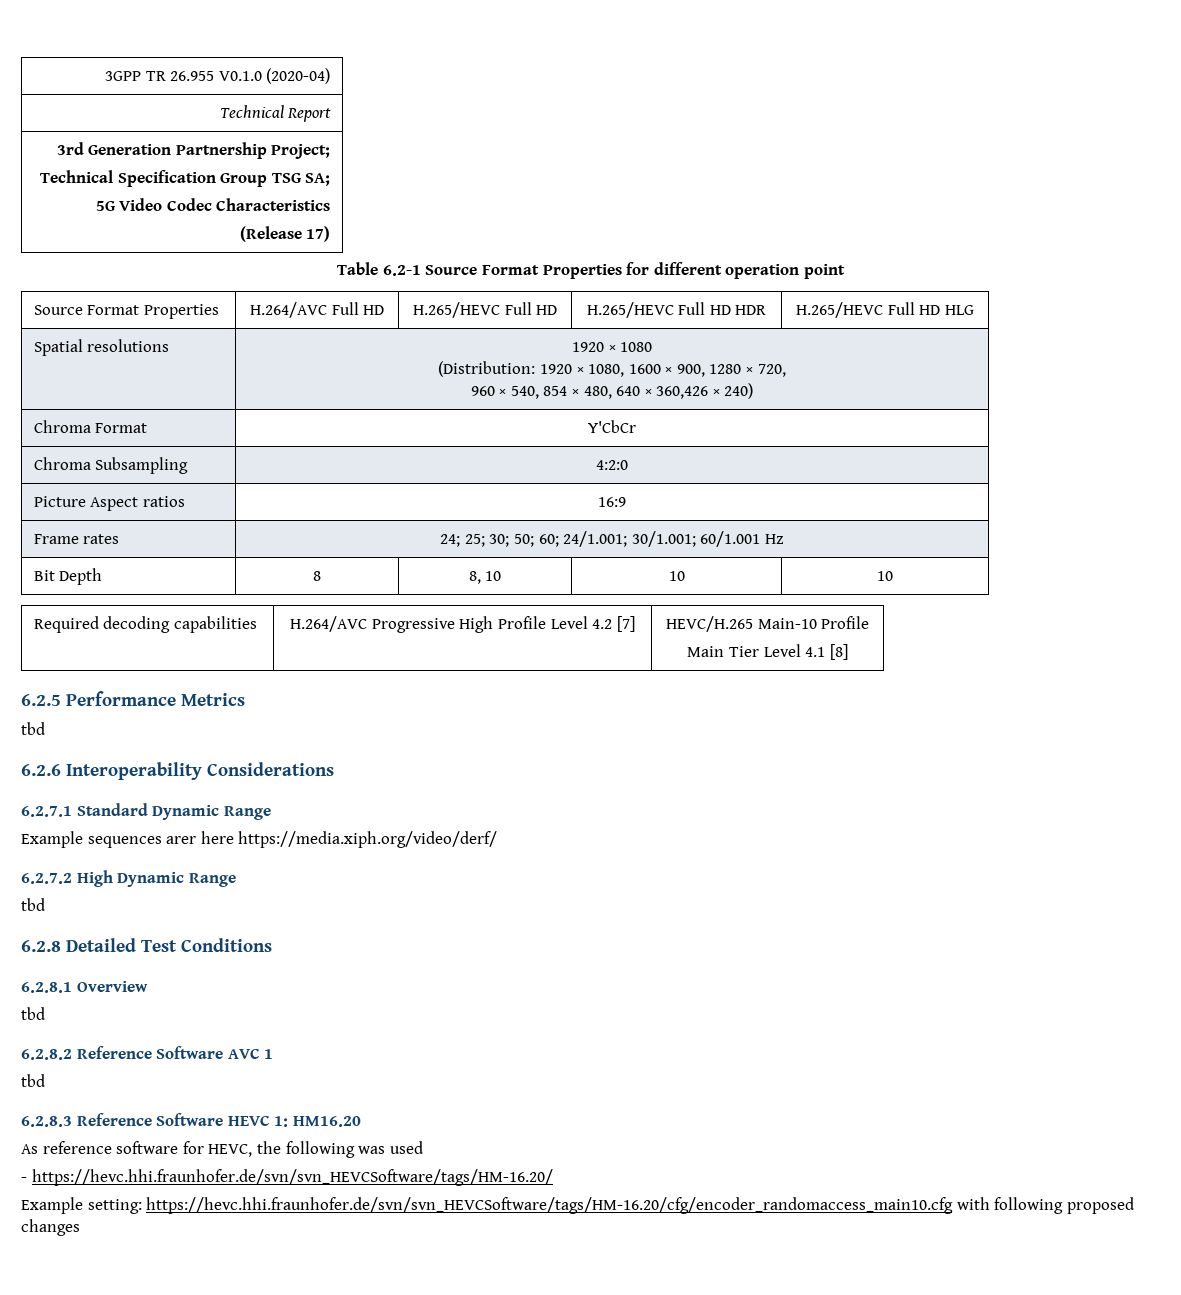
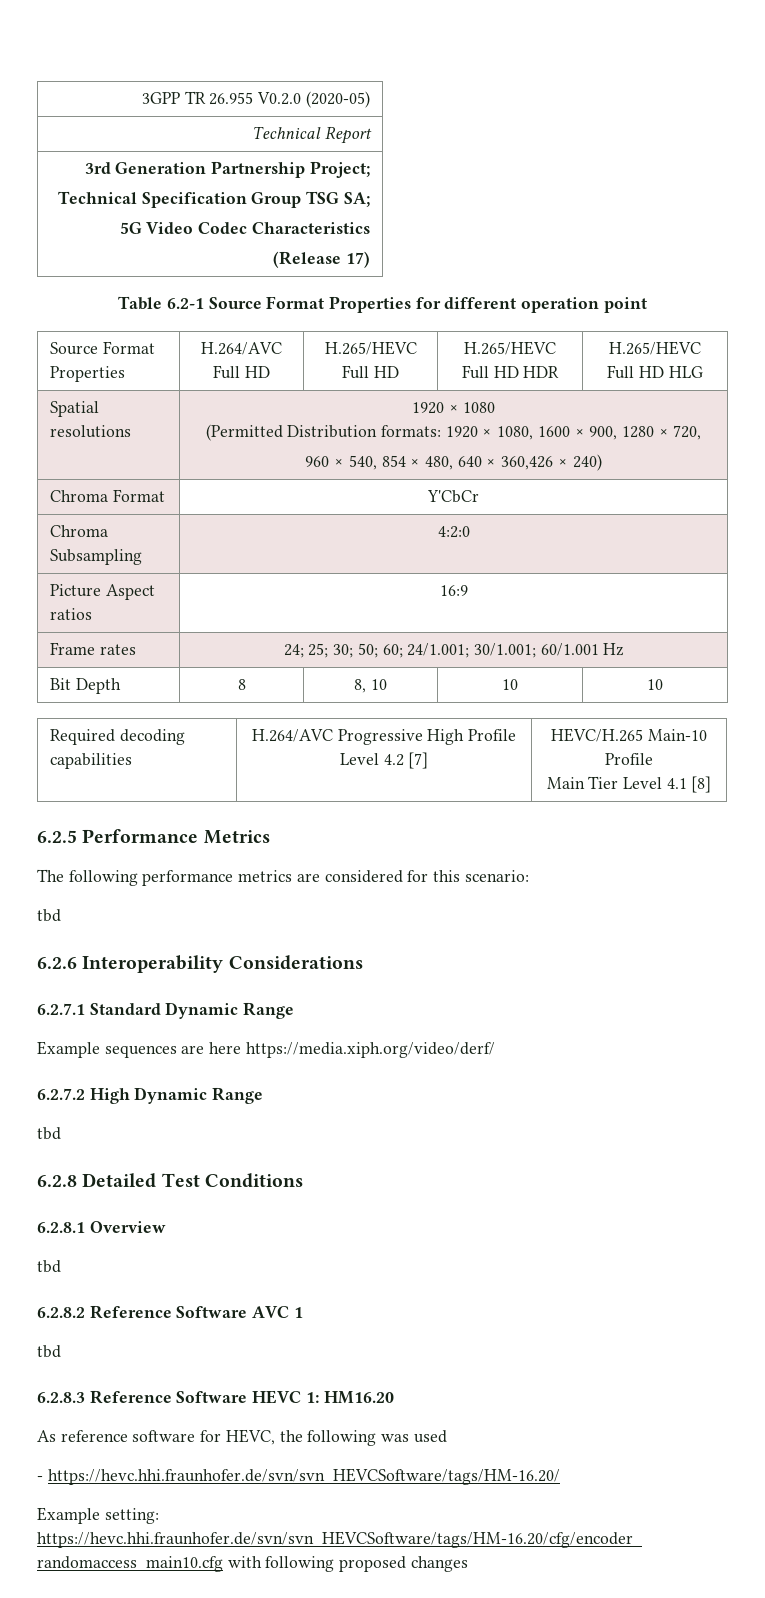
- 3GPP TR 26.955 V0.1.0 (2020-04)
+ 3GPP TR 26.955 V0.2.0 (2020-05)
  Spatial resolutions | 1920 × 1080
- (Distribution: 1920 × 1080, 1600 × 900, 1280 × 720,
+ (Permitted Distribution formats: 1920 × 1080, 1600 × 900, 1280 × 720,
+ The following performance metrics are considered for this scenario:
- Example sequences arer here https://media.xiph.org/video/derf/
+ Example sequences are here https://media.xiph.org/video/derf/

